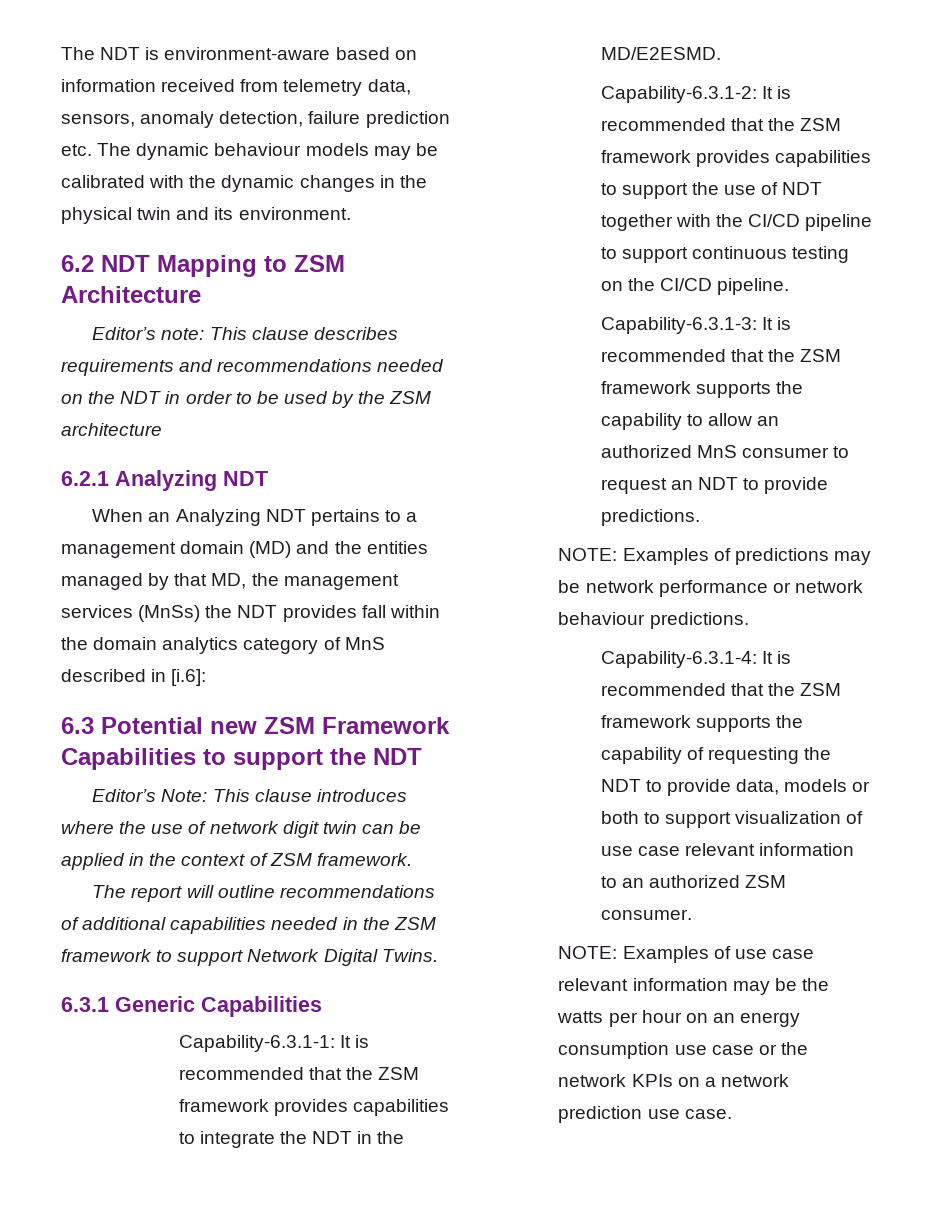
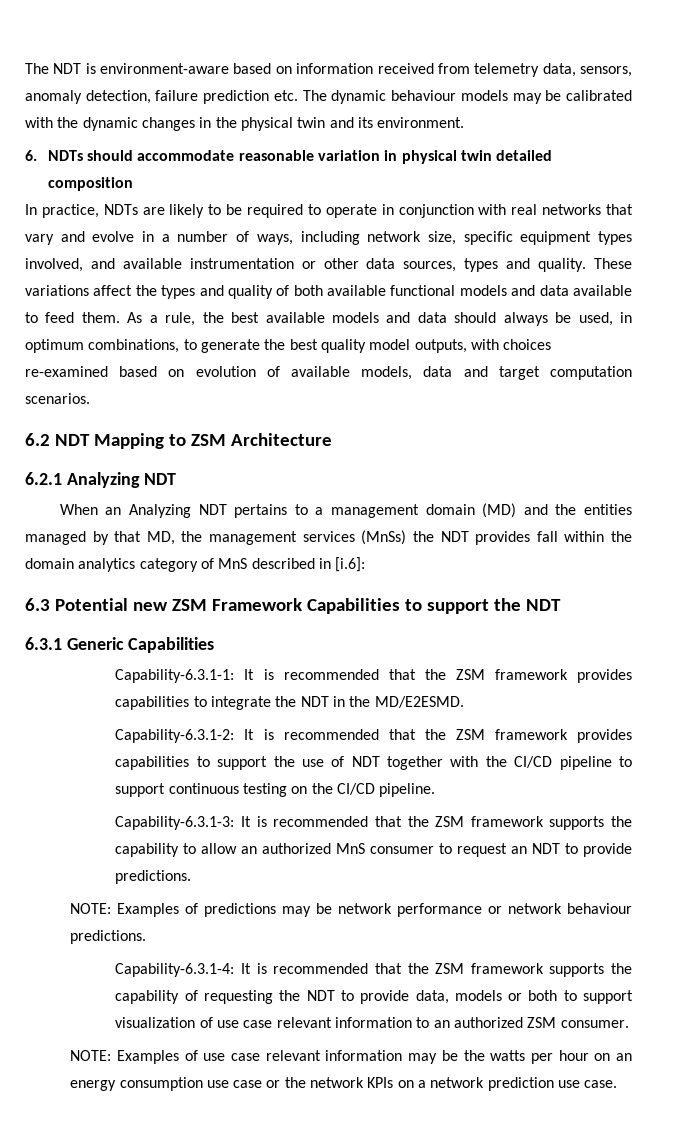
+ 6. NDTs should accommodate reasonable variation in physical twin detailed composition
+ In practice, NDTs are likely to be required to operate in conjunction with real networks that vary and evolve in a number of ways, including network size, specific equipment types involved, and available instrumentation or other data sources, types and quality. These variations affect the types and quality of both available functional models and data available to feed them. As a rule, the best available models and data should always be used, in optimum combinations, to generate the best quality model outputs, with choices re-examined based on evolution of available models, data and target computation scenarios.
- Editor’s note: This clause describes requirements and recommendations needed on the NDT in order to be used by the ZSM architecture
- Editor’s Note: This clause introduces where the use of network digit twin can be applied in the context of ZSM framework.
- The report will outline recommendations of additional capabilities needed in the ZSM framework to support Network Digital Twins.

